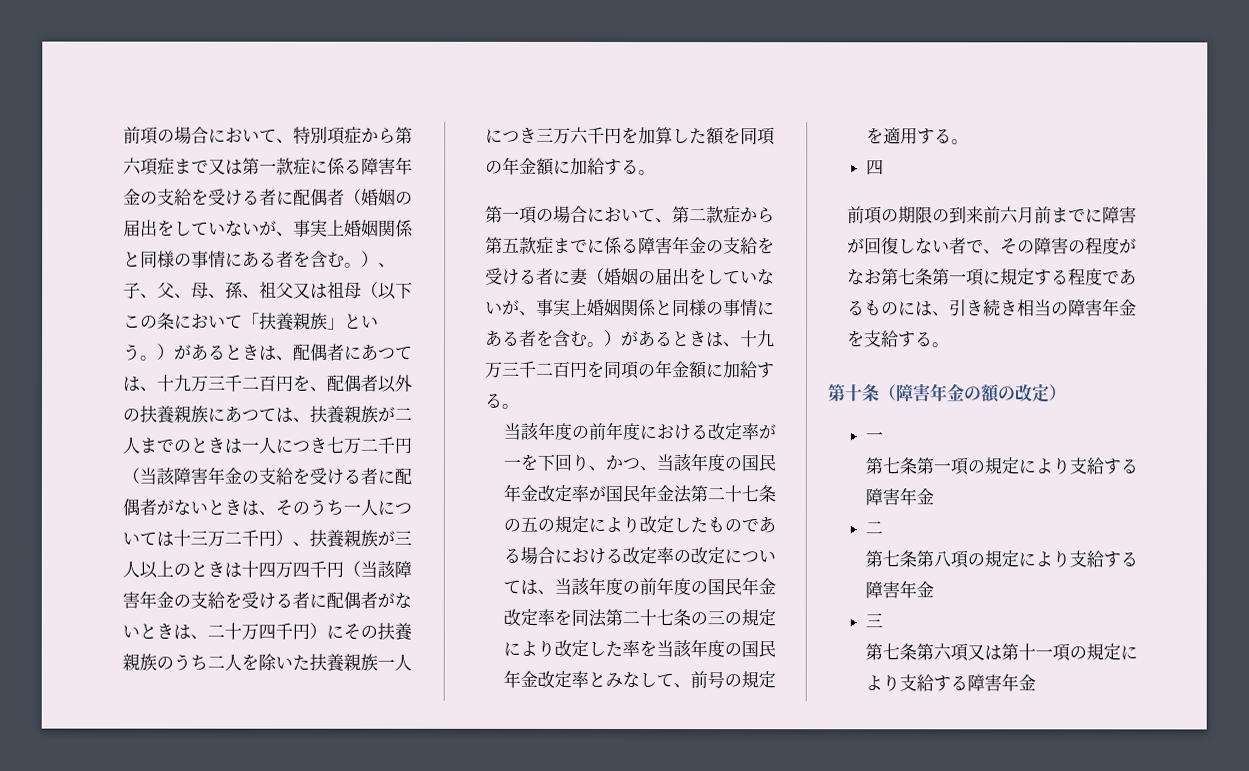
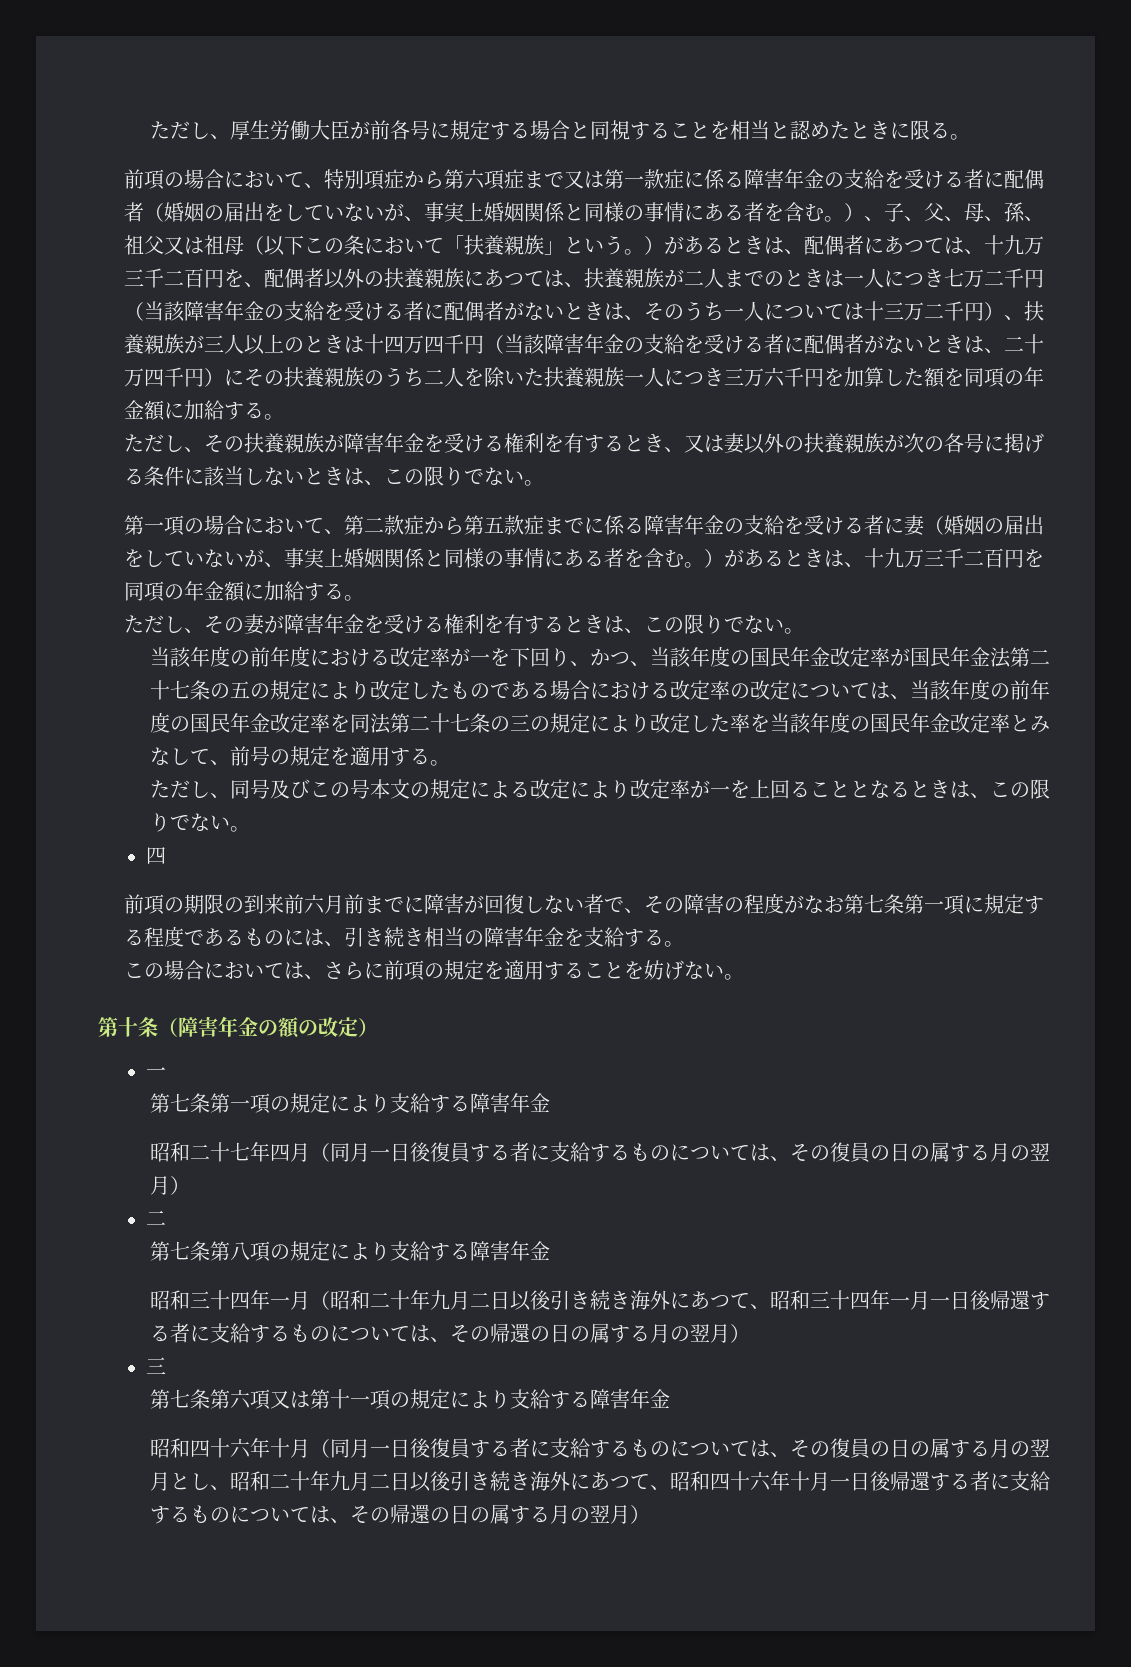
+ ただし、厚生労働大臣が前各号に規定する場合と同視することを相当と認めたときに限る。
+ ただし、その扶養親族が障害年金を受ける権利を有するとき、又は妻以外の扶養親族が次の各号に掲げる条件に該当しないときは、この限りでない。
+ ただし、その妻が障害年金を受ける権利を有するときは、この限りでない。
+ ただし、同号及びこの号本文の規定による改定により改定率が一を上回ることとなるときは、この限りでない。
+ この場合においては、さらに前項の規定を適用することを妨げない。
+ 昭和二十七年四月（同月一日後復員する者に支給するものについては、その復員の日の属する月の翌月）
+ 昭和三十四年一月（昭和二十年九月二日以後引き続き海外にあつて、昭和三十四年一月一日後帰還する者に支給するものについては、その帰還の日の属する月の翌月）
+ 昭和四十六年十月（同月一日後復員する者に支給するものについては、その復員の日の属する月の翌月とし、昭和二十年九月二日以後引き続き海外にあつて、昭和四十六年十月一日後帰還する者に支給するものについては、その帰還の日の属する月の翌月）

